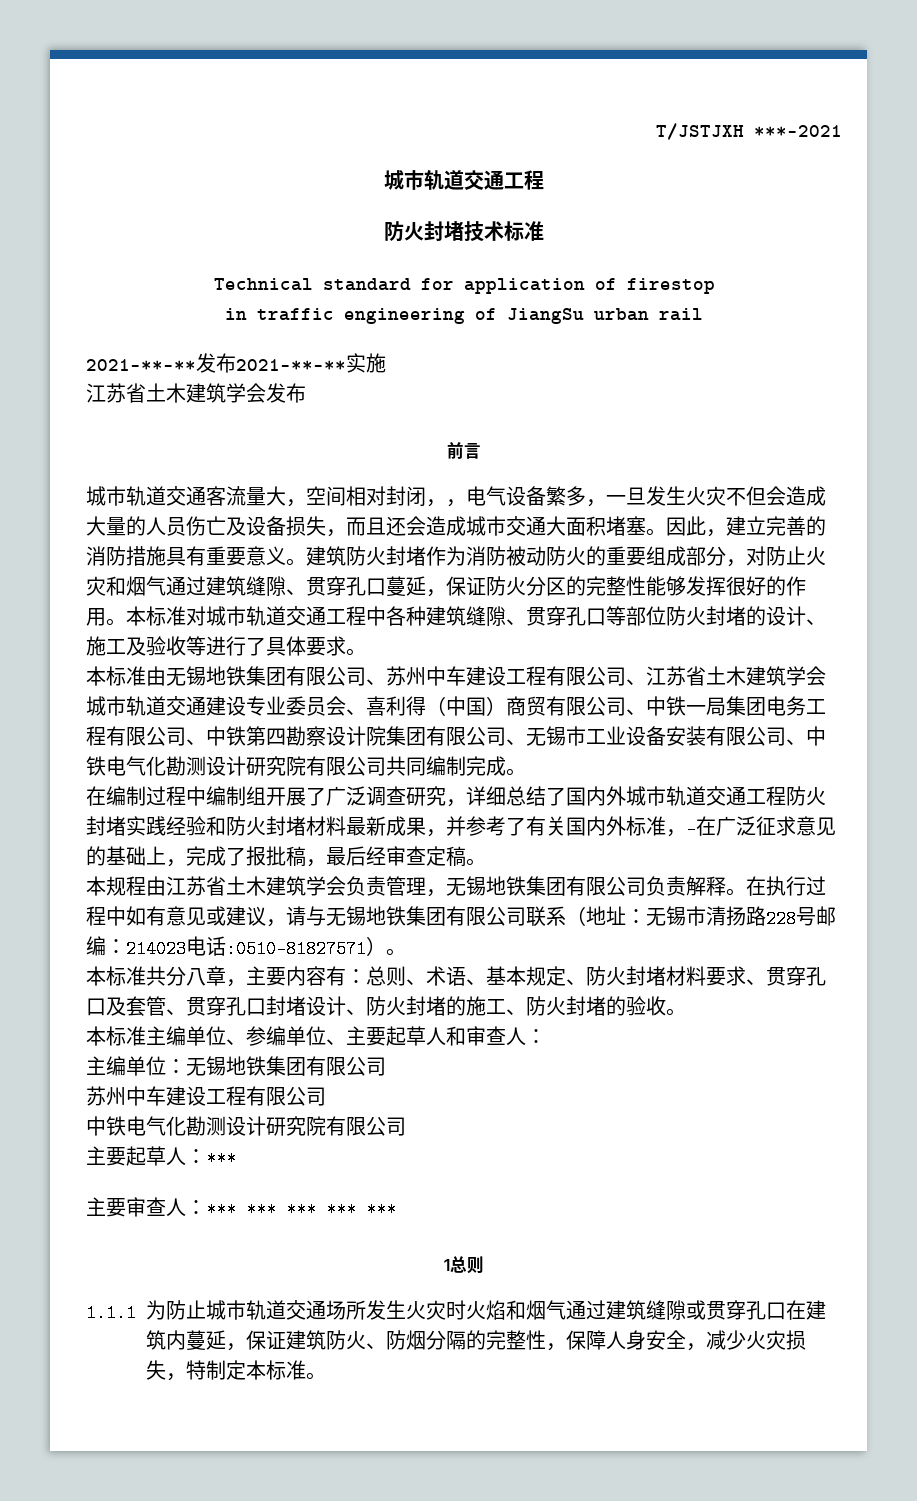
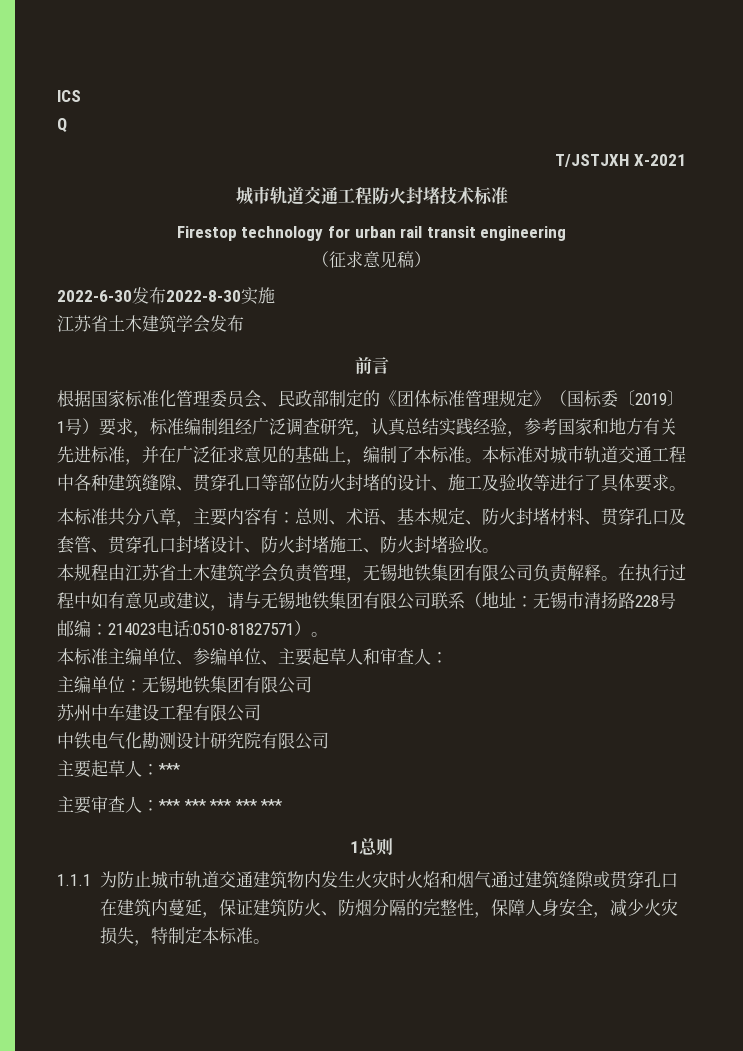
- T/JSTJXH ***-2021
- 城市轨道交通工程
- 防火封堵技术标准
+ ICS
+ Q
+ T/JSTJXH X-2021
+ 城市轨道交通工程防火封堵技术标准
- Technical standard for application of firestop
- in traffic engineering of JiangSu urban rail
- 2021-**-**发布2021-**-**实施
+ Firestop technology for urban rail transit engineering
+ （征求意见稿）
+ 2022-6-30发布2022-8-30实施
- 城市轨道交通客流量大，空间相对封闭，，电气设备繁多，一旦发生火灾不但会造成大量的人员伤亡及设备损失，而且还会造成城市交通大面积堵塞。因此，建立完善的消防措施具有重要意义。建筑防火封堵作为消防被动防火的重要组成部分，对防止火灾和烟气通过建筑缝隙、贯穿孔口蔓延，保证防火分区的完整性能够发挥很好的作用。
+ 根据国家标准化管理委员会、民政部制定的《团体标准管理规定》（国标委〔2019〕1号）要求，标准编制组经广泛调查研究，认真总结实践经验，参考国家和地方有关先进标准，并在广泛征求意见的基础上，编制了本标准。
- 本标准由无锡地铁集团有限公司、苏州中车建设工程有限公司、江苏省土木建筑学会城市轨道交通建设专业委员会、喜利得（中国）商贸有限公司、中铁一局集团电务工程有限公司、中铁第四勘察设计院集团有限公司、无锡市工业设备安装有限公司、中铁电气化勘测设计研究院有限公司共同编制完成。
- 在编制过程中编制组开展了广泛调查研究，详细总结了国内外城市轨道交通工程防火封堵实践经验和防火封堵材料最新成果，并参考了有关国内外标准，-在广泛征求意见的基础上，完成了报批稿，最后经审查定稿。
+ 本标准共分八章，主要内容有：总则、术语、基本规定、防火封堵材料、贯穿孔口及套管、贯穿孔口封堵设计、防火封堵施工、防火封堵验收。
- 本标准共分八章，主要内容有：总则、术语、基本规定、防火封堵材料要求、贯穿孔口及套管、贯穿孔口封堵设计、防火封堵的施工、防火封堵的验收。
- 1.1.1为防止城市轨道交通场所发生火灾时火焰和烟气通过建筑缝隙或贯穿孔口在建筑内蔓延，保证建筑防火、防烟分隔的完整性，保障人身安全，减少火灾损失，特制定本标准。
+ 1.1.1为防止城市轨道交通建筑物内发生火灾时火焰和烟气通过建筑缝隙或贯穿孔口在建筑内蔓延，保证建筑防火、防烟分隔的完整性，保障人身安全，减少火灾损失，特制定本标准。

